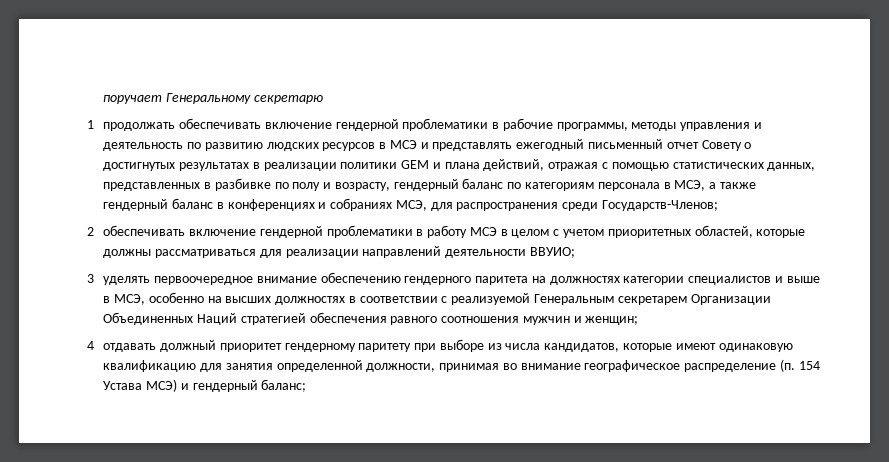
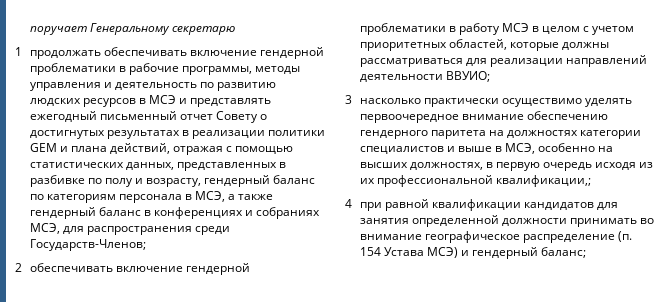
- 3 уделять первоочередное внимание обеспечению гендерного паритета на должностях категории специалистов и выше в МСЭ, особенно на высших должностях в соответствии с реализуемой Генеральным секретарем Организации Объединенных Наций стратегией обеспечения равного соотношения мужчин и женщин;
- 4 отдавать должный приоритет гендерному паритету при выборе из числа кандидатов, которые имеют одинаковую квалификацию для занятия определенной должности, принимая во внимание географическое распределение (п. 154 Устава МСЭ) и гендерный баланс;
+ 3 насколько практически осуществимо уделять первоочередное внимание обеспечению гендерного паритета на должностях категории специалистов и выше в МСЭ, особенно на высших должностях, в первую очередь исходя из их профессиональной квалификации,;
+ 4 при равной квалификации кандидатов для занятия определенной должности принимать во внимание географическое распределение (п. 154 Устава МСЭ) и гендерный баланс;

